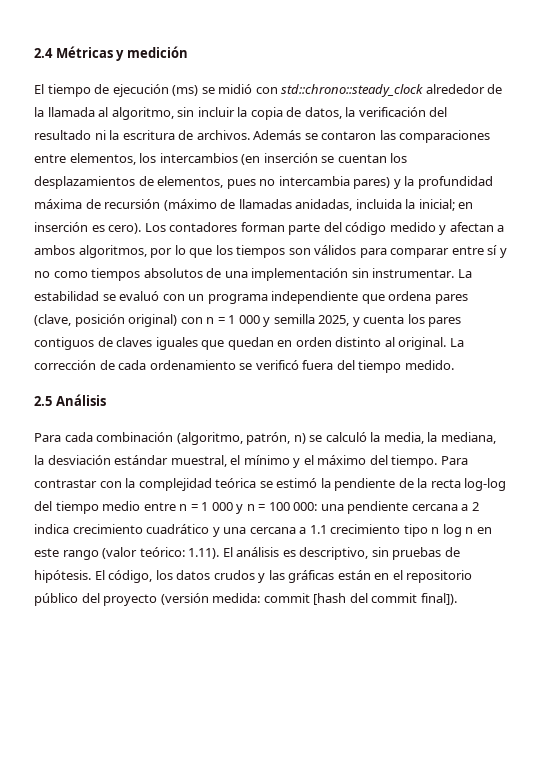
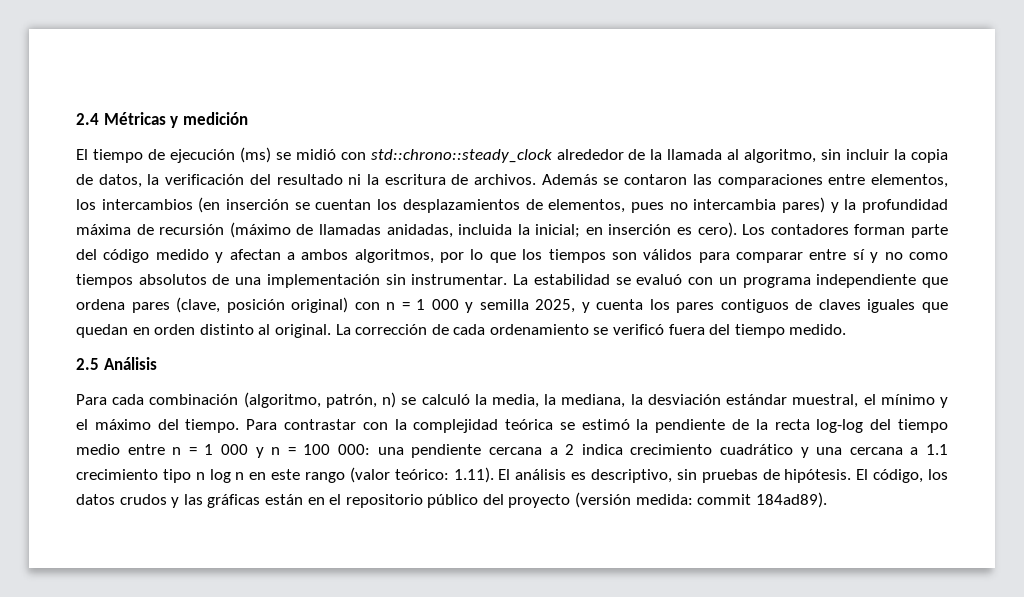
- El código, los datos crudos y las gráficas están en el repositorio público del proyecto (versión medida: commit [hash del commit final]).
+ El código, los datos crudos y las gráficas están en el repositorio público del proyecto (versión medida: commit 184ad89).

